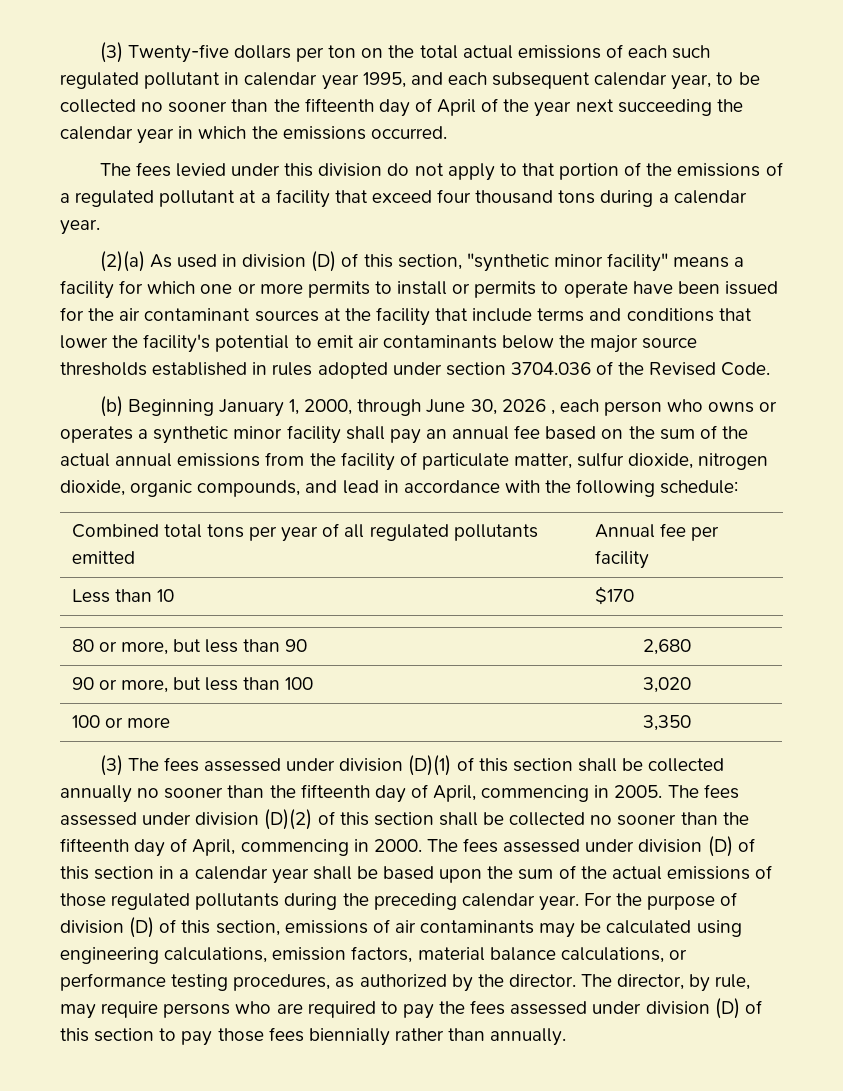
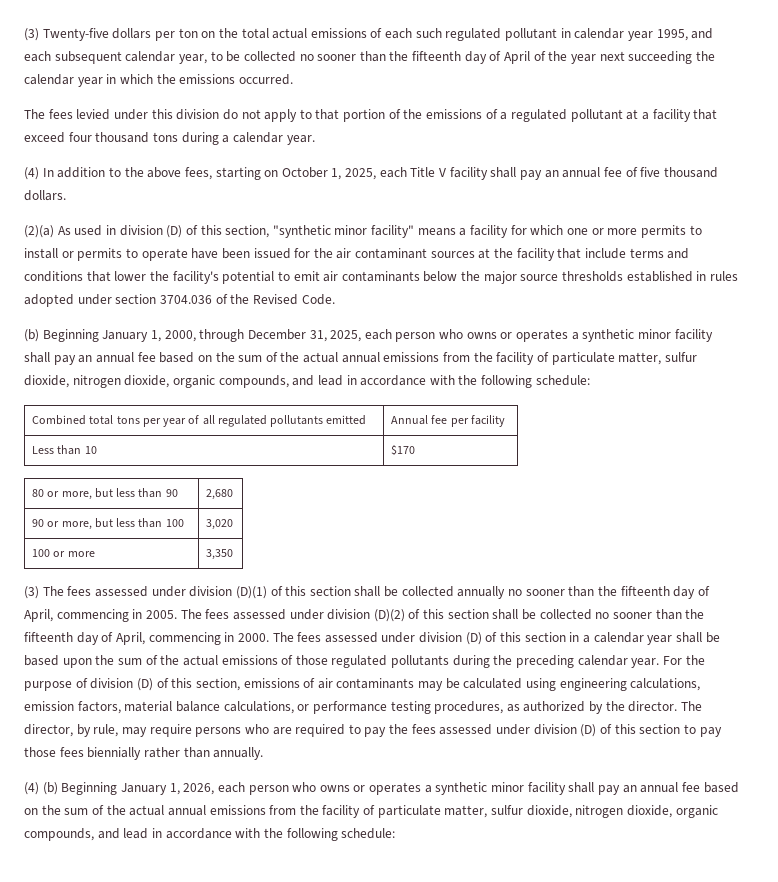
+ (4) In addition to the above fees, starting on October 1, 2025, each Title V facility shall pay an annual fee of five thousand dollars.
- (b) Beginning January 1, 2000, through June 30, 2026 , each person who owns or operates a synthetic minor facility shall pay an annual fee based on the sum of the actual annual emissions from the facility of particulate matter, sulfur dioxide, nitrogen dioxide, organic compounds, and lead in accordance with the following schedule:
+ (b) Beginning January 1, 2000, through December 31, 2025, each person who owns or operates a synthetic minor facility shall pay an annual fee based on the sum of the actual annual emissions from the facility of particulate matter, sulfur dioxide, nitrogen dioxide, organic compounds, and lead in accordance with the following schedule:
+ (4) (b) Beginning January 1, 2026, each person who owns or operates a synthetic minor facility shall pay an annual fee based on the sum of the actual annual emissions from the facility of particulate matter, sulfur dioxide, nitrogen dioxide, organic compounds, and lead in accordance with the following schedule:

